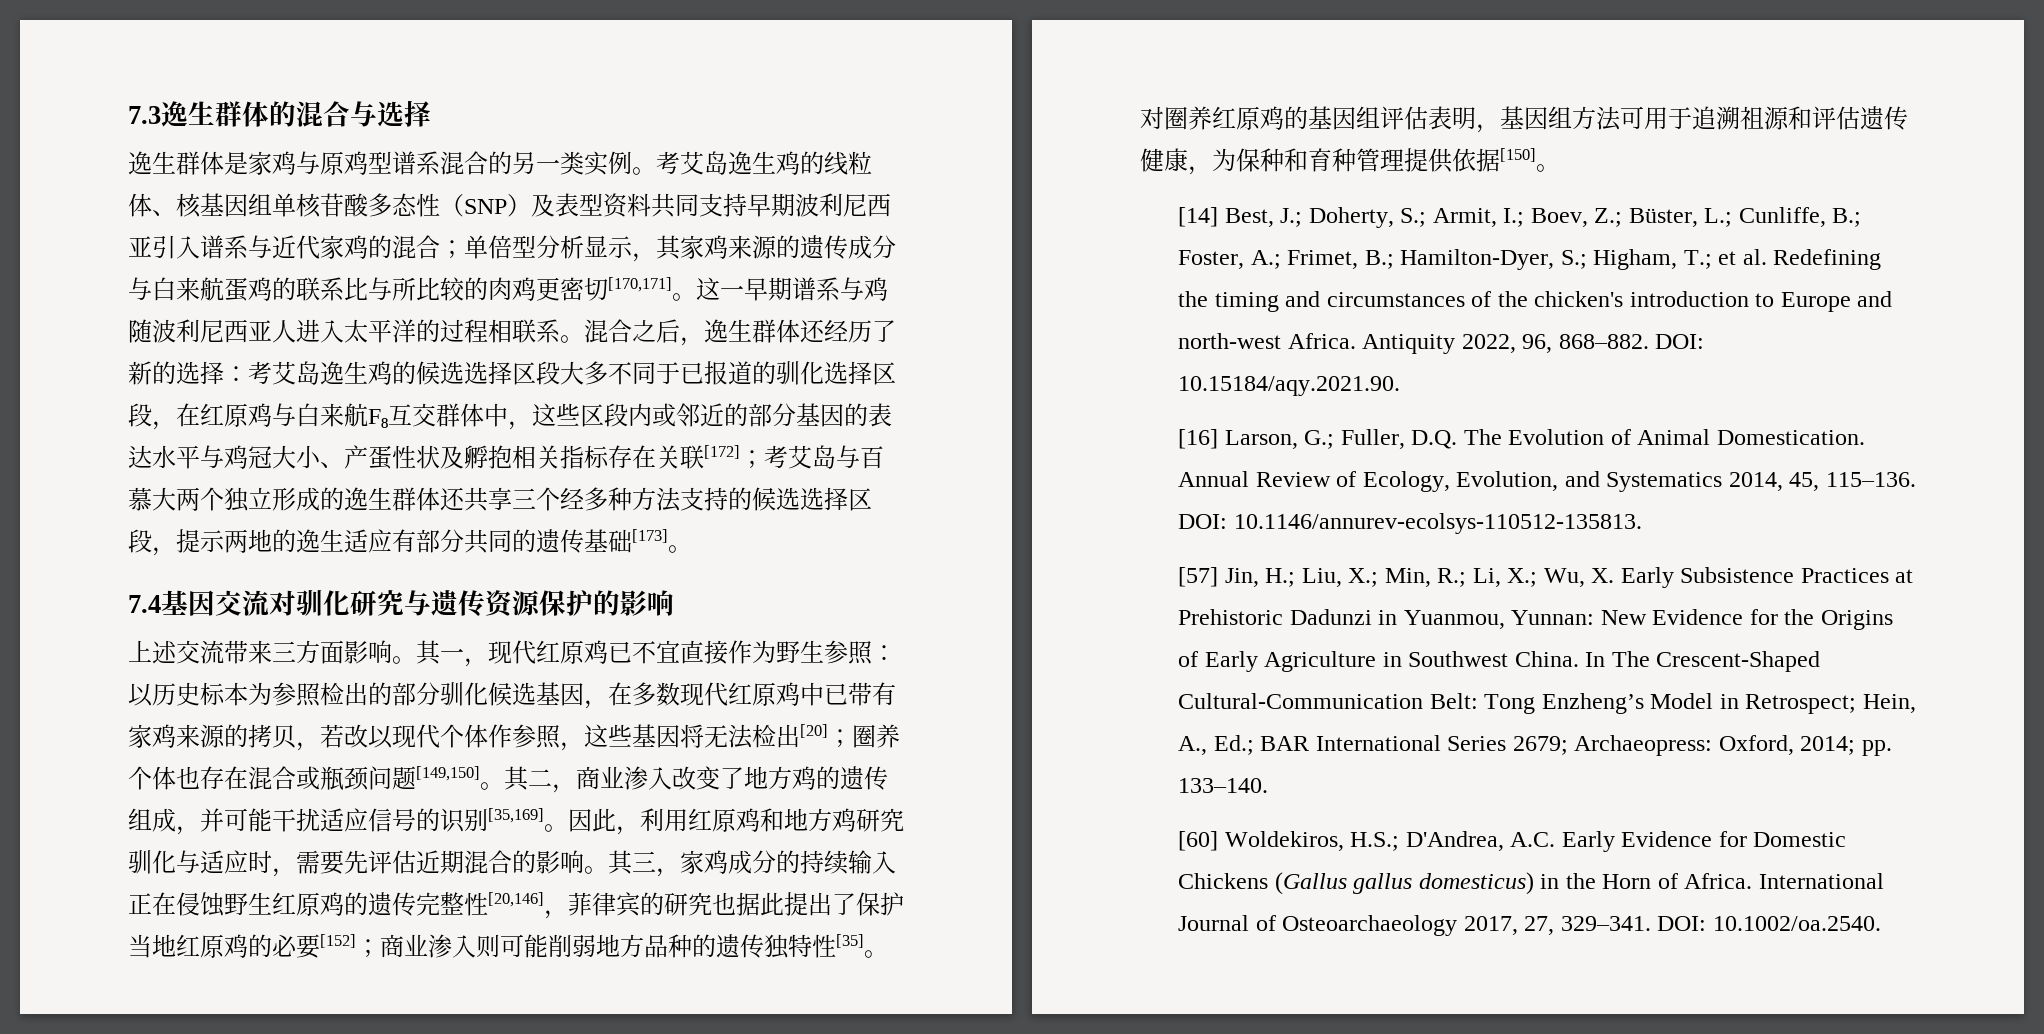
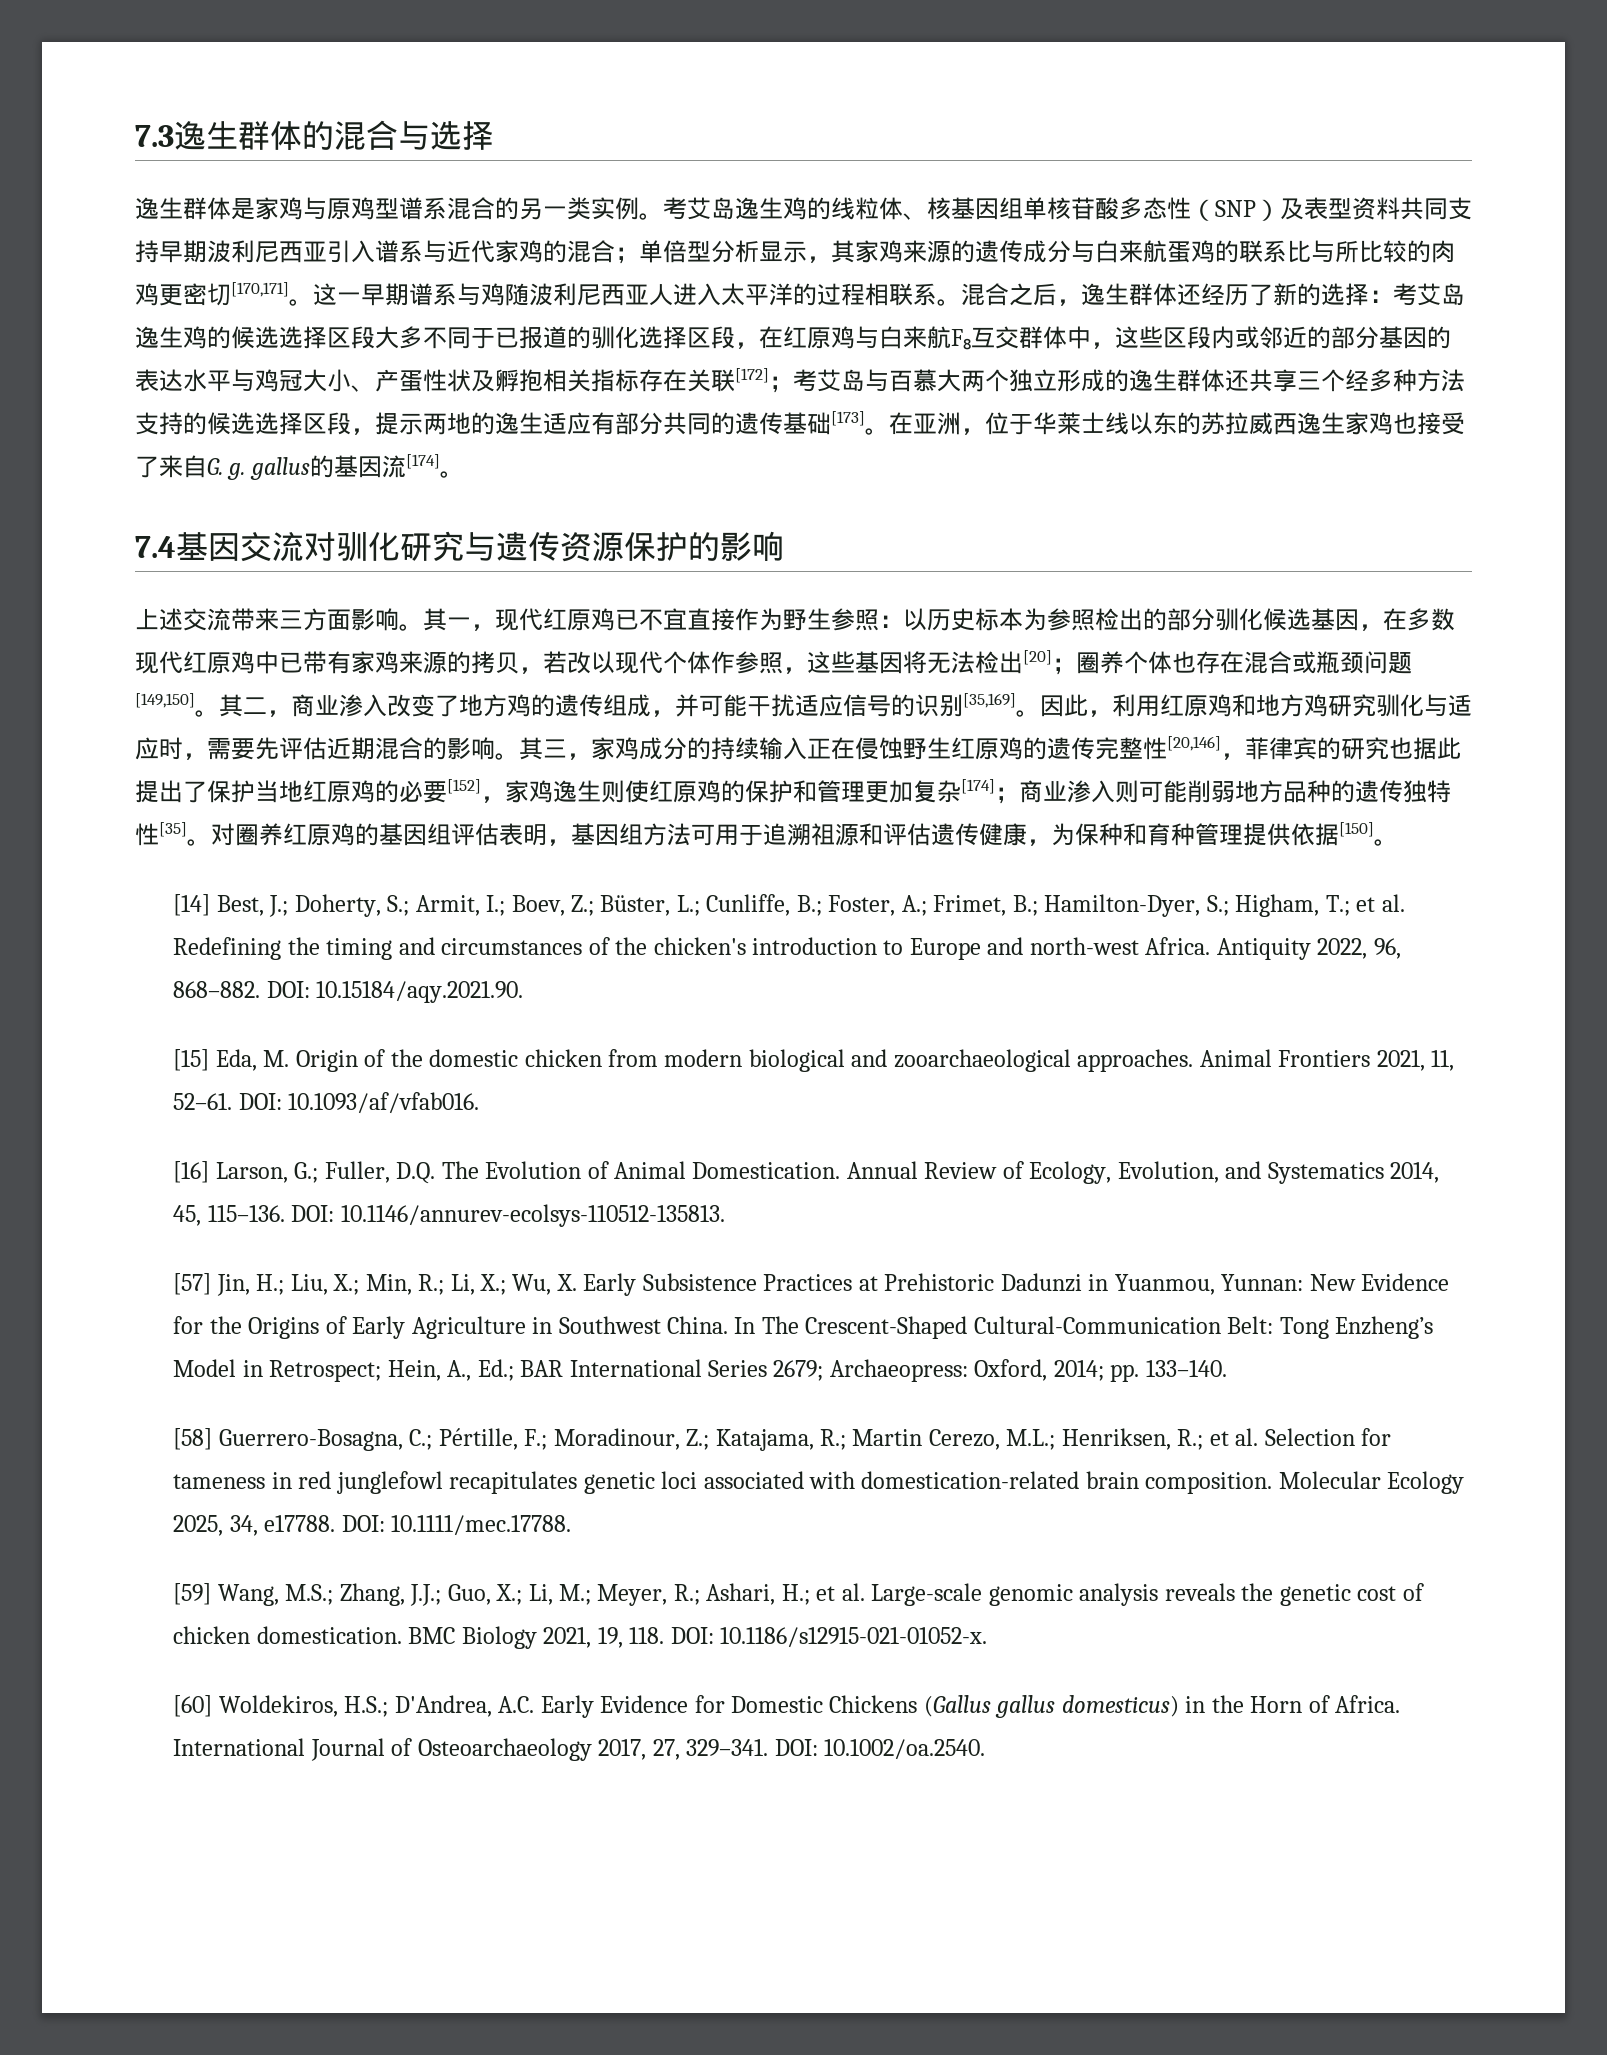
+ 在亚洲，位于华莱士线以东的苏拉威西逸生家鸡也接受了来自G. g. gallus的基因流[174]。
- 其三，家鸡成分的持续输入正在侵蚀野生红原鸡的遗传完整性[20,146]，菲律宾的研究也据此提出了保护当地红原鸡的必要[152]；商业渗入则可能削弱地方品种的遗传独特性[35]。
+ 其三，家鸡成分的持续输入正在侵蚀野生红原鸡的遗传完整性[20,146]，菲律宾的研究也据此提出了保护当地红原鸡的必要[152]，家鸡逸生则使红原鸡的保护和管理更加复杂[174]；商业渗入则可能削弱地方品种的遗传独特性[35]。
+ [15] Eda, M. Origin of the domestic chicken from modern biological and zooarchaeological approaches. Animal Frontiers 2021, 11, 52–61. DOI: 10.1093/af/vfab016.
+ [58] Guerrero-Bosagna, C.; Pértille, F.; Moradinour, Z.; Katajama, R.; Martin Cerezo, M.L.; Henriksen, R.; et al. Selection for tameness in red junglefowl recapitulates genetic loci associated with domestication-related brain composition. Molecular Ecology 2025, 34, e17788. DOI: 10.1111/mec.17788.
+ [59] Wang, M.S.; Zhang, J.J.; Guo, X.; Li, M.; Meyer, R.; Ashari, H.; et al. Large-scale genomic analysis reveals the genetic cost of chicken domestication. BMC Biology 2021, 19, 118. DOI: 10.1186/s12915-021-01052-x.

